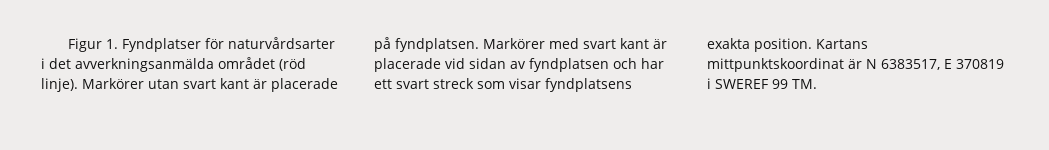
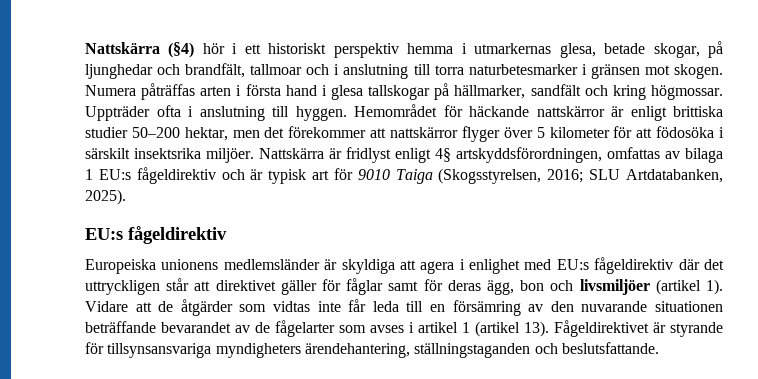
- Figur 1. Fyndplatser för naturvårdsarter i det avverkningsanmälda området (röd linje). Markörer utan svart kant är placerade på fyndplatsen. Markörer med svart kant är placerade vid sidan av fyndplatsen och har ett svart streck som visar fyndplatsens exakta position. Kartans mittpunktskoordinat är N 6383517, E 370819 i SWEREF 99 TM.
+ Nattskärra (§4) hör i ett historiskt perspektiv hemma i utmarkernas glesa, betade skogar, på ljunghedar och brandfält, tallmoar och i anslutning till torra naturbetesmarker i gränsen mot skogen. Numera påträffas arten i första hand i glesa tallskogar på hällmarker, sandfält och kring högmossar. Uppträder ofta i anslutning till hyggen. Hemområdet för häckande nattskärror är enligt brittiska studier 50–200 hektar, men det förekommer att nattskärror flyger över 5 kilometer för att födosöka i särskilt insektsrika miljöer. Nattskärra är fridlyst enligt 4§ artskyddsförordningen, omfattas av bilaga 1 EU:s fågeldirektiv och är typisk art för 9010 Taiga (Skogsstyrelsen, 2016; SLU Artdatabanken, 2025).
+ EU:s fågeldirektiv
+ Europeiska unionens medlemsländer är skyldiga att agera i enlighet med EU:s fågeldirektiv där det uttryckligen står att direktivet gäller för fåglar samt för deras ägg, bon och livsmiljöer (artikel 1). Vidare att de åtgärder som vidtas inte får leda till en försämring av den nuvarande situationen beträffande bevarandet av de fågelarter som avses i artikel 1 (artikel 13). Fågeldirektivet är styrande för tillsynsansvariga myndigheters ärendehantering, ställningstaganden och beslutsfattande.

